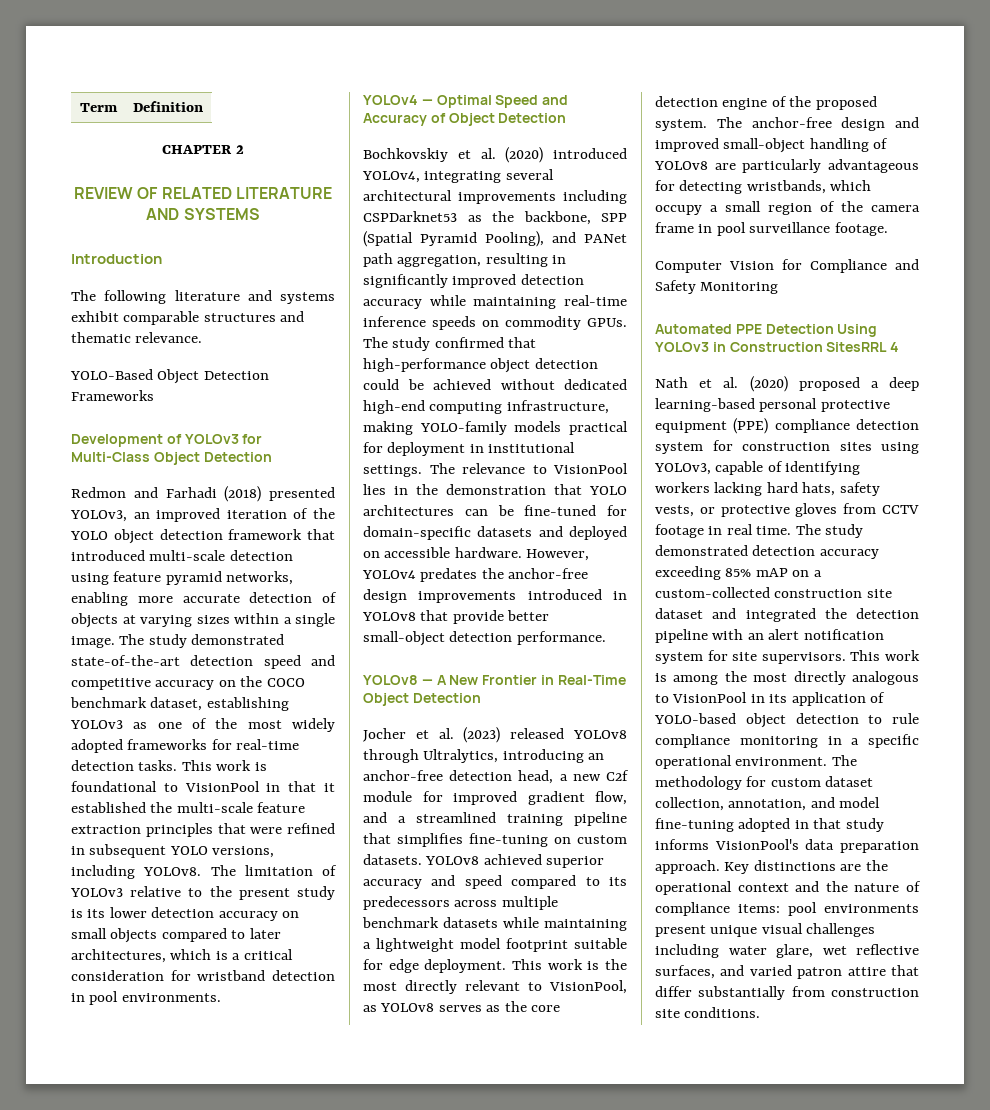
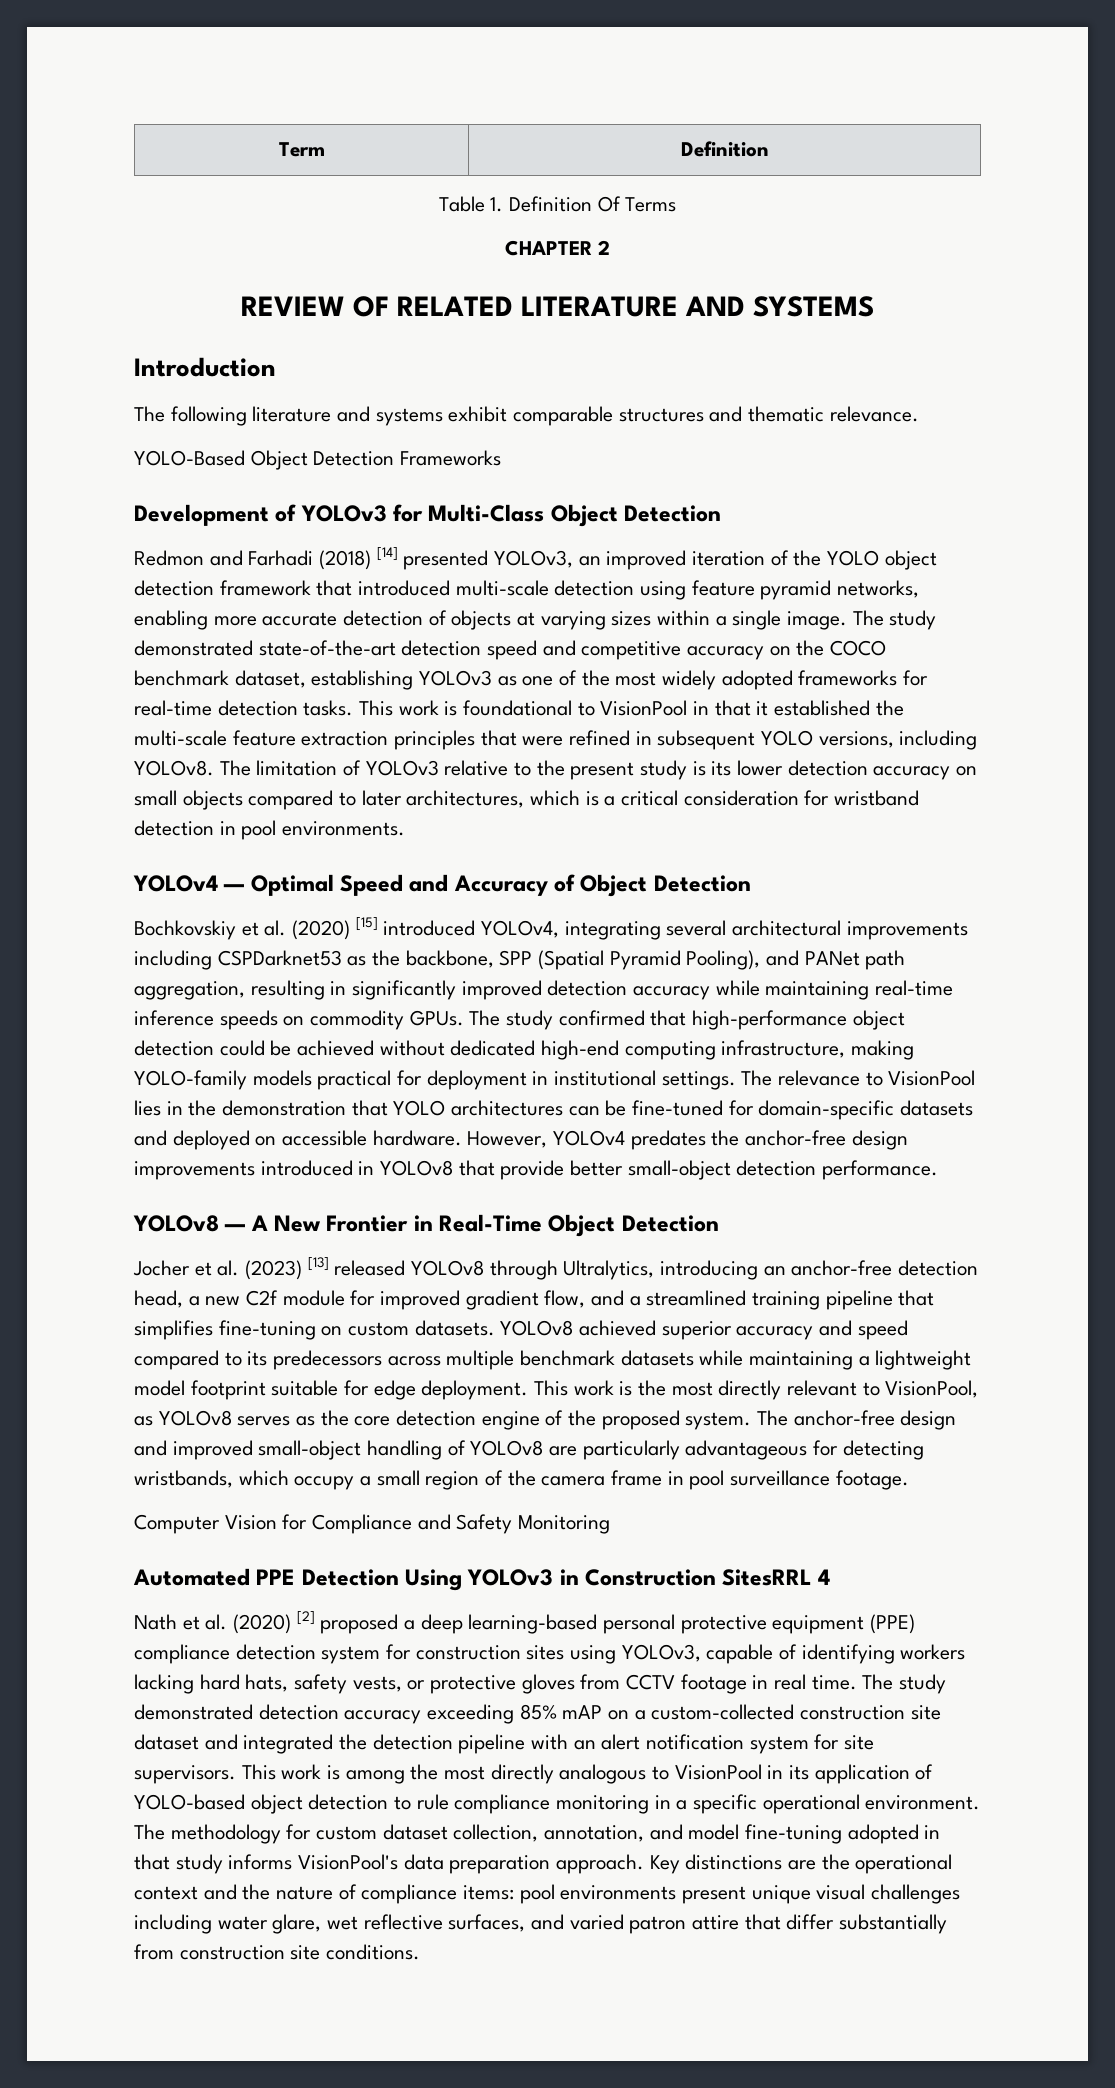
+ Table 1. Definition Of Terms
- Redmon and Farhadi (2018) presented YOLOv3, an improved iteration of the YOLO object detection framework that introduced multi-scale detection using feature pyramid networks, enabling more accurate detection of objects at varying sizes within a single image.
+ Redmon and Farhadi (2018) [14] presented YOLOv3, an improved iteration of the YOLO object detection framework that introduced multi-scale detection using feature pyramid networks, enabling more accurate detection of objects at varying sizes within a single image.
- Bochkovskiy et al. (2020) introduced YOLOv4, integrating several architectural improvements including CSPDarknet53 as the backbone, SPP (Spatial Pyramid Pooling), and PANet path aggregation, resulting in significantly improved detection accuracy while maintaining real-time inference speeds on commodity GPUs.
+ Bochkovskiy et al. (2020) [15] introduced YOLOv4, integrating several architectural improvements including CSPDarknet53 as the backbone, SPP (Spatial Pyramid Pooling), and PANet path aggregation, resulting in significantly improved detection accuracy while maintaining real-time inference speeds on commodity GPUs.
- Jocher et al. (2023) released YOLOv8 through Ultralytics, introducing an anchor-free detection head, a new C2f module for improved gradient flow, and a streamlined training pipeline that simplifies fine-tuning on custom datasets.
+ Jocher et al. (2023) [13] released YOLOv8 through Ultralytics, introducing an anchor-free detection head, a new C2f module for improved gradient flow, and a streamlined training pipeline that simplifies fine-tuning on custom datasets.
- Nath et al. (2020) proposed a deep learning-based personal protective equipment (PPE) compliance detection system for construction sites using YOLOv3, capable of identifying workers lacking hard hats, safety vests, or protective gloves from CCTV footage in real time.
+ Nath et al. (2020) [2] proposed a deep learning-based personal protective equipment (PPE) compliance detection system for construction sites using YOLOv3, capable of identifying workers lacking hard hats, safety vests, or protective gloves from CCTV footage in real time.

